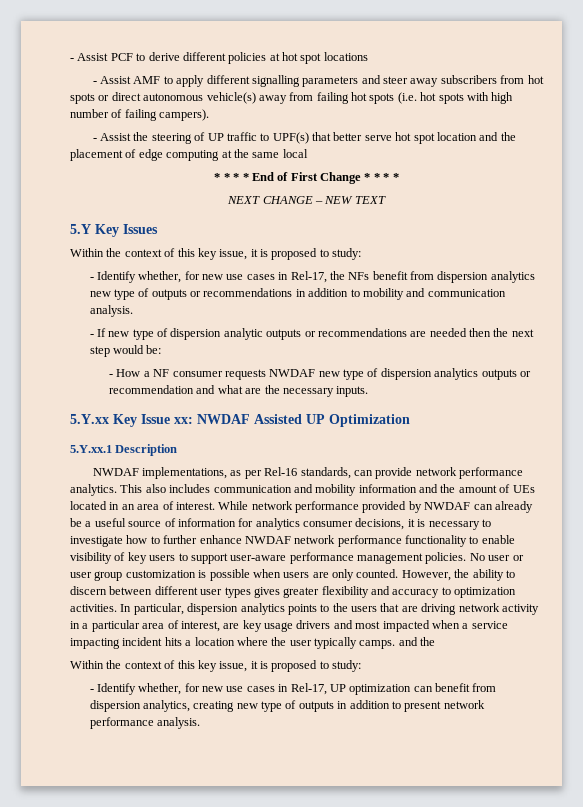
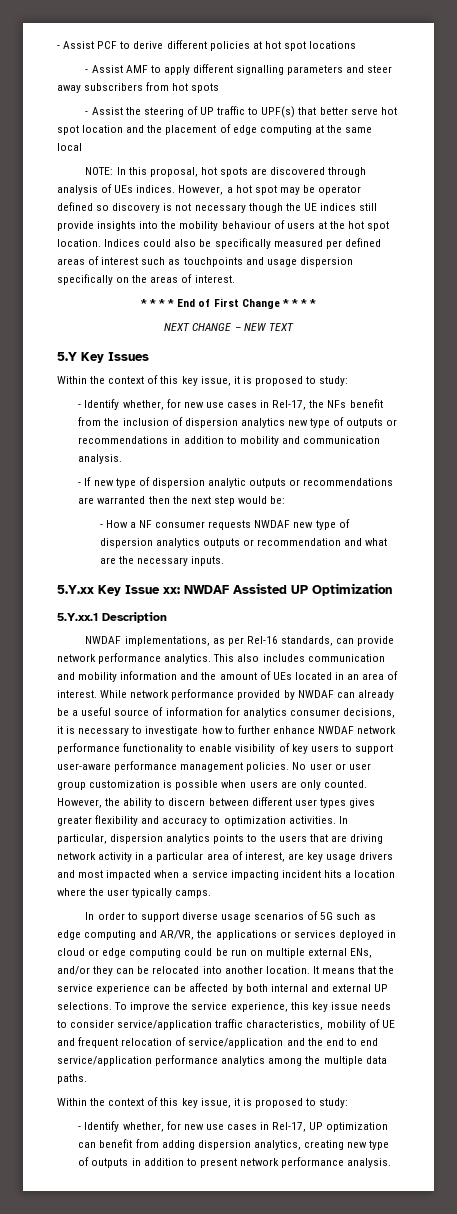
- - Assist AMF to apply different signalling parameters and steer away subscribers from hot spots or direct autonomous vehicle(s) away from failing hot spots (i.e. hot spots with high number of failing campers).
+ - Assist AMF to apply different signalling parameters and steer away subscribers from hot spots
+ NOTE: In this proposal, hot spots are discovered through analysis of UEs indices. However, a hot spot may be operator defined so discovery is not necessary though the UE indices still provide insights into the mobility behaviour of users at the hot spot location. Indices could also be specifically measured per defined areas of interest such as touchpoints and usage dispersion specifically on the areas of interest.
- - Identify whether, for new use cases in Rel-17, the NFs benefit from dispersion analytics new type of outputs or recommendations in addition to mobility and communication analysis.
+ - Identify whether, for new use cases in Rel-17, the NFs benefit from the inclusion of dispersion analytics new type of outputs or recommendations in addition to mobility and communication analysis.
- - If new type of dispersion analytic outputs or recommendations are needed then the next step would be:
+ - If new type of dispersion analytic outputs or recommendations are warranted then the next step would be:
- In particular, dispersion analytics points to the users that are driving network activity in a particular area of interest, are key usage drivers and most impacted when a service impacting incident hits a location where the user typically camps. and the
+ In particular, dispersion analytics points to the users that are driving network activity in a particular area of interest, are key usage drivers and most impacted when a service impacting incident hits a location where the user typically camps.
+ In order to support diverse usage scenarios of 5G such as edge computing and AR/VR, the applications or services deployed in cloud or edge computing could be run on multiple external ENs, and/or they can be relocated into another location. It means that the service experience can be affected by both internal and external UP selections. To improve the service experience, this key issue needs to consider service/application traffic characteristics, mobility of UE and frequent relocation of service/application and the end to end service/application performance analytics among the multiple data paths.
- - Identify whether, for new use cases in Rel-17, UP optimization can benefit from dispersion analytics, creating new type of outputs in addition to present network performance analysis.
+ - Identify whether, for new use cases in Rel-17, UP optimization can benefit from adding dispersion analytics, creating new type of outputs in addition to present network performance analysis.

